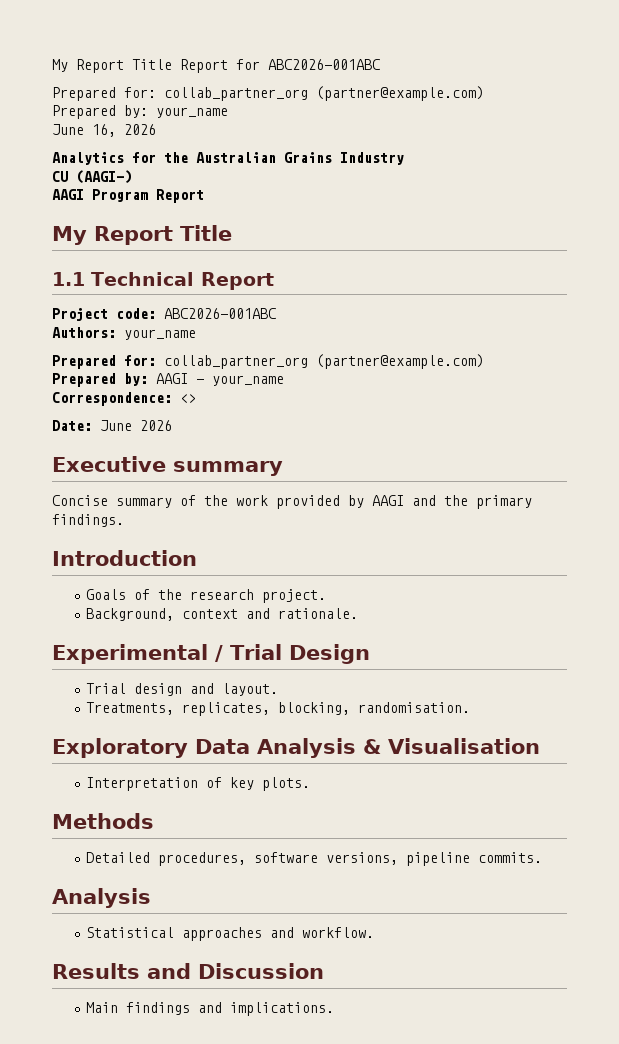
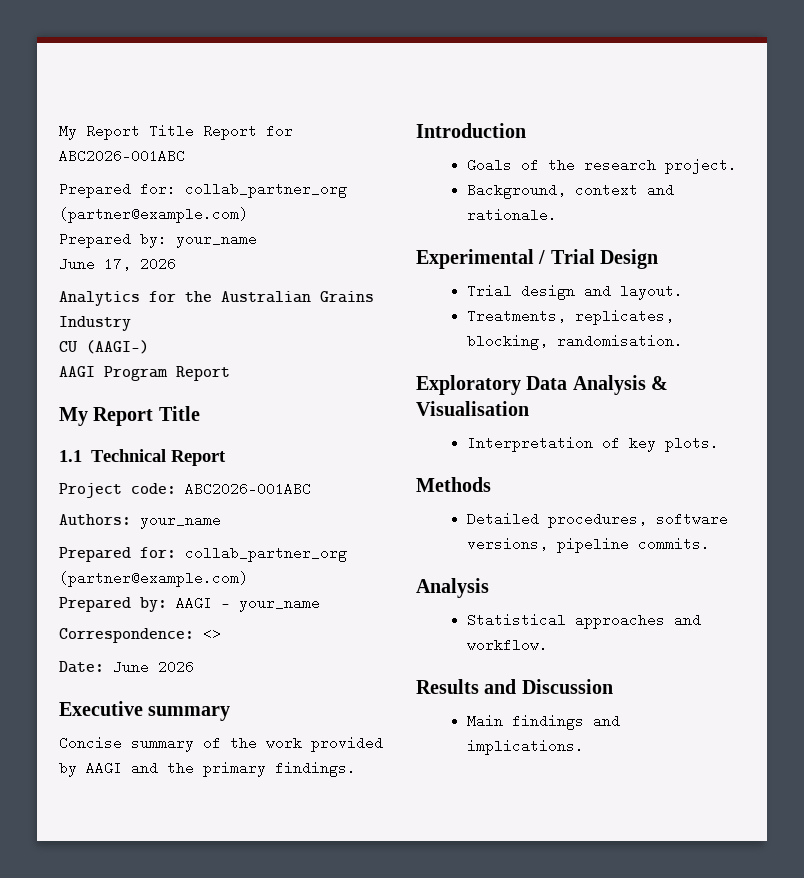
- June 16, 2026
+ June 17, 2026

